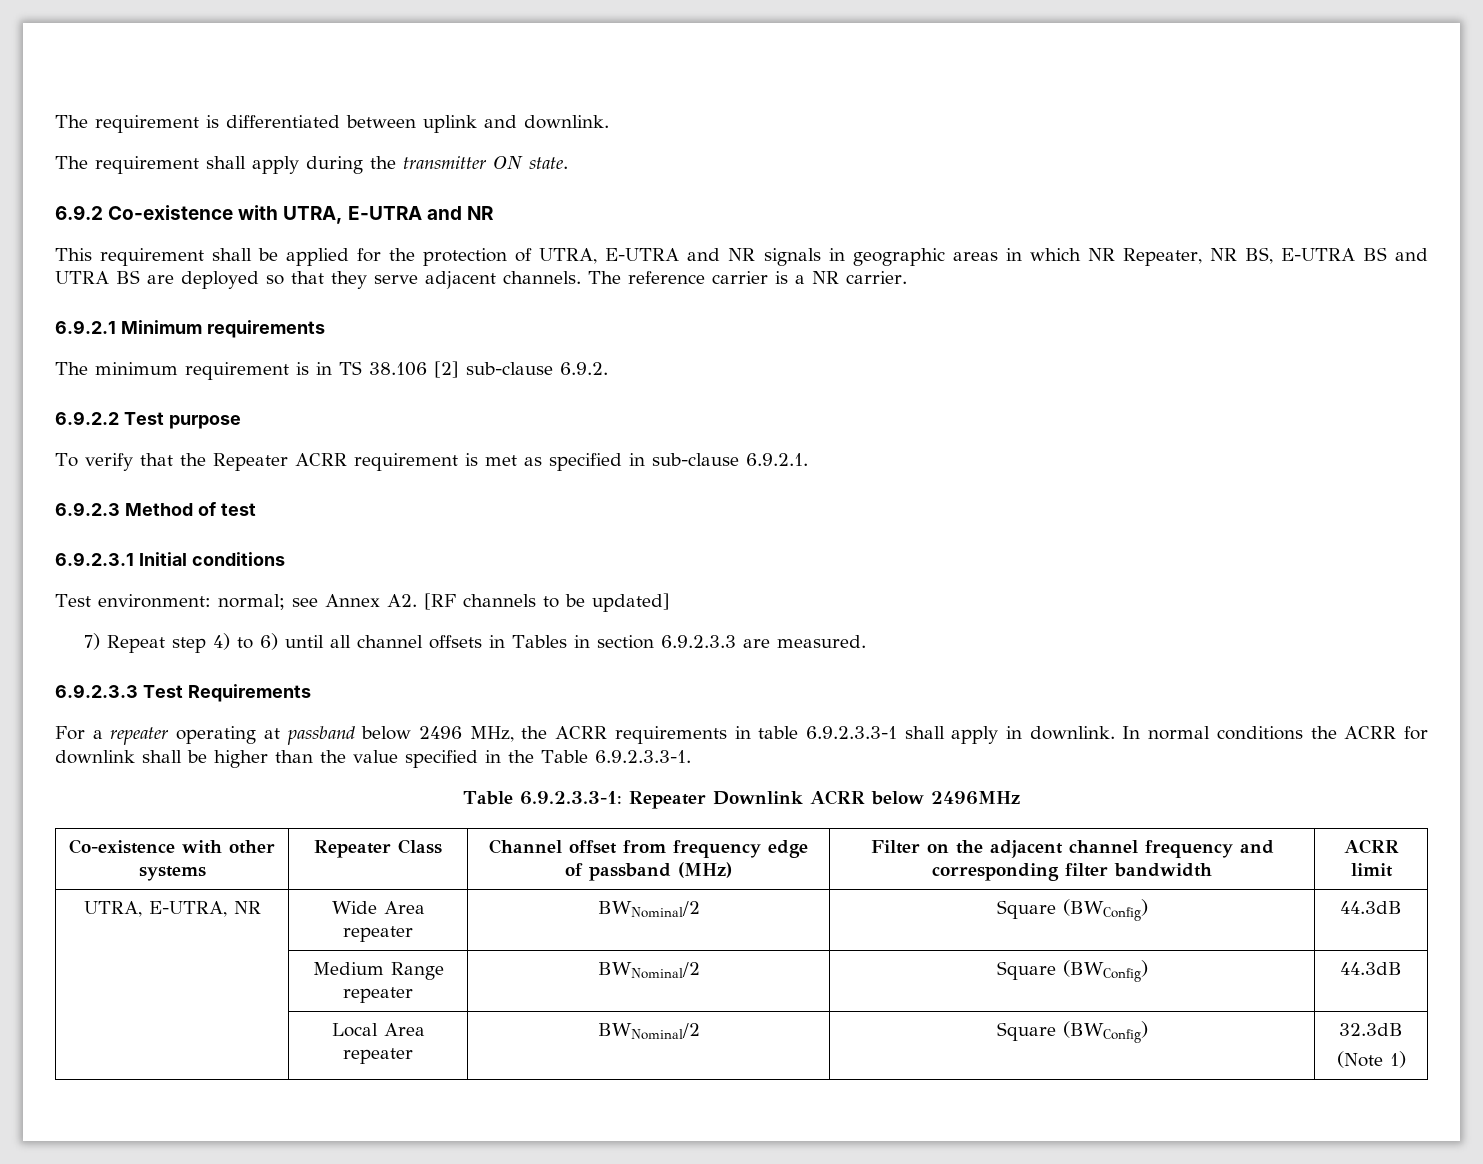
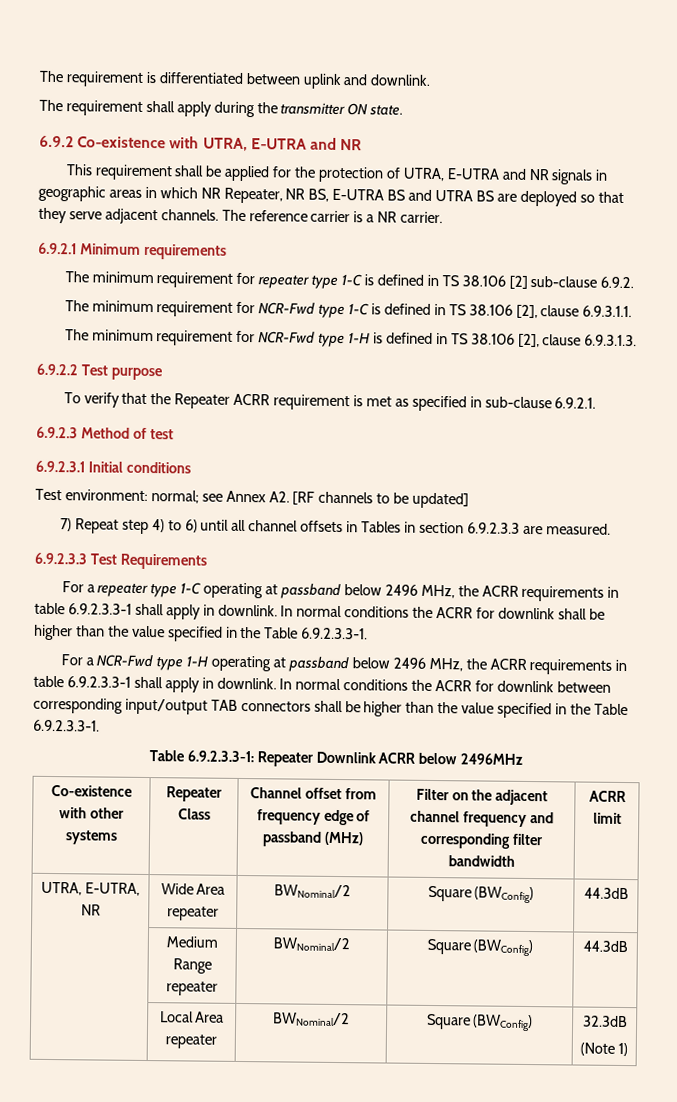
- The minimum requirement is in TS 38.106 [2] sub-clause 6.9.2.
+ The minimum requirement for repeater type 1-C is defined in TS 38.106 [2] sub-clause 6.9.2.
+ The minimum requirement for NCR-Fwd type 1-C is defined in TS 38.106 [2], clause 6.9.3.1.1.
+ The minimum requirement for NCR-Fwd type 1-H is defined in TS 38.106 [2], clause 6.9.3.1.3.
- For a repeater operating at passband below 2496 MHz, the ACRR requirements in table 6.9.2.3.3-1 shall apply in downlink.
+ For a repeater type 1-C operating at passband below 2496 MHz, the ACRR requirements in table 6.9.2.3.3-1 shall apply in downlink.
+ For a NCR-Fwd type 1-H operating at passband below 2496 MHz, the ACRR requirements in table 6.9.2.3.3-1 shall apply in downlink. In normal conditions the ACRR for downlink between corresponding input/output TAB connectors shall be higher than the value specified in the Table 6.9.2.3.3-1.

